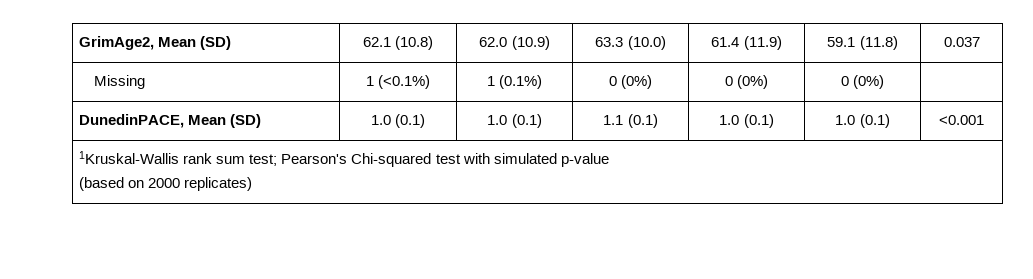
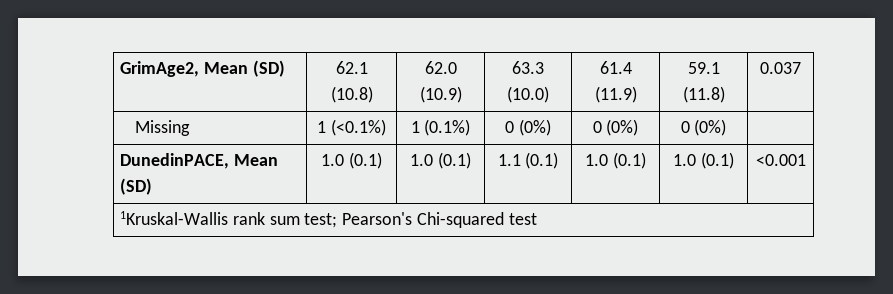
- 1Kruskal-Wallis rank sum test; Pearson's Chi-squared test with simulated p-value
- (based on 2000 replicates)
+ 1Kruskal-Wallis rank sum test; Pearson's Chi-squared test

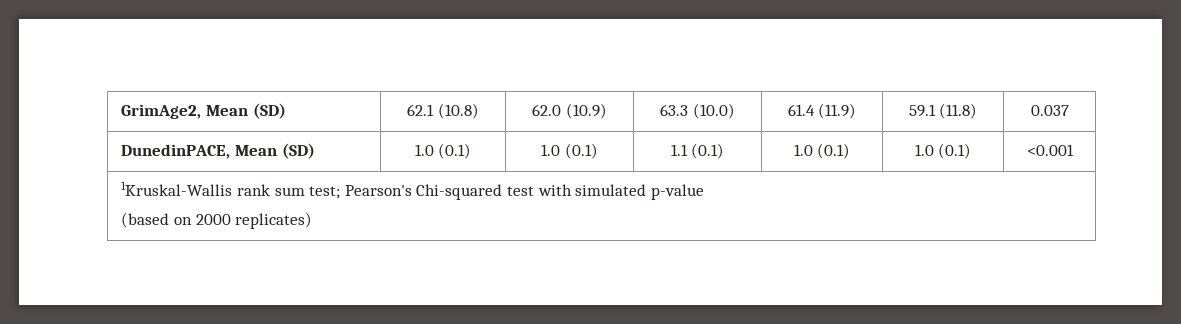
- Missing | 1 (<0.1%) | 1 (0.1%) | 0 (0%) | 0 (0%) | 0 (0%) |
- 1Kruskal-Wallis rank sum test; Pearson's Chi-squared test
+ 1Kruskal-Wallis rank sum test; Pearson's Chi-squared test with simulated p-value
+ (based on 2000 replicates)

